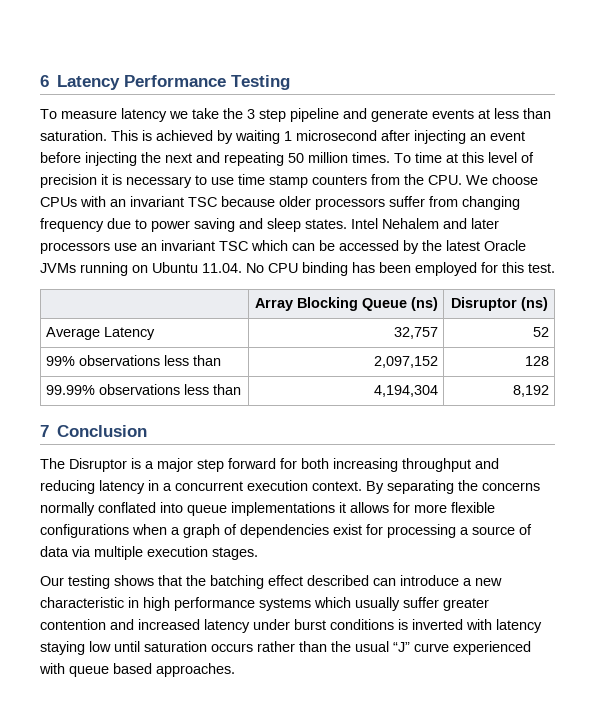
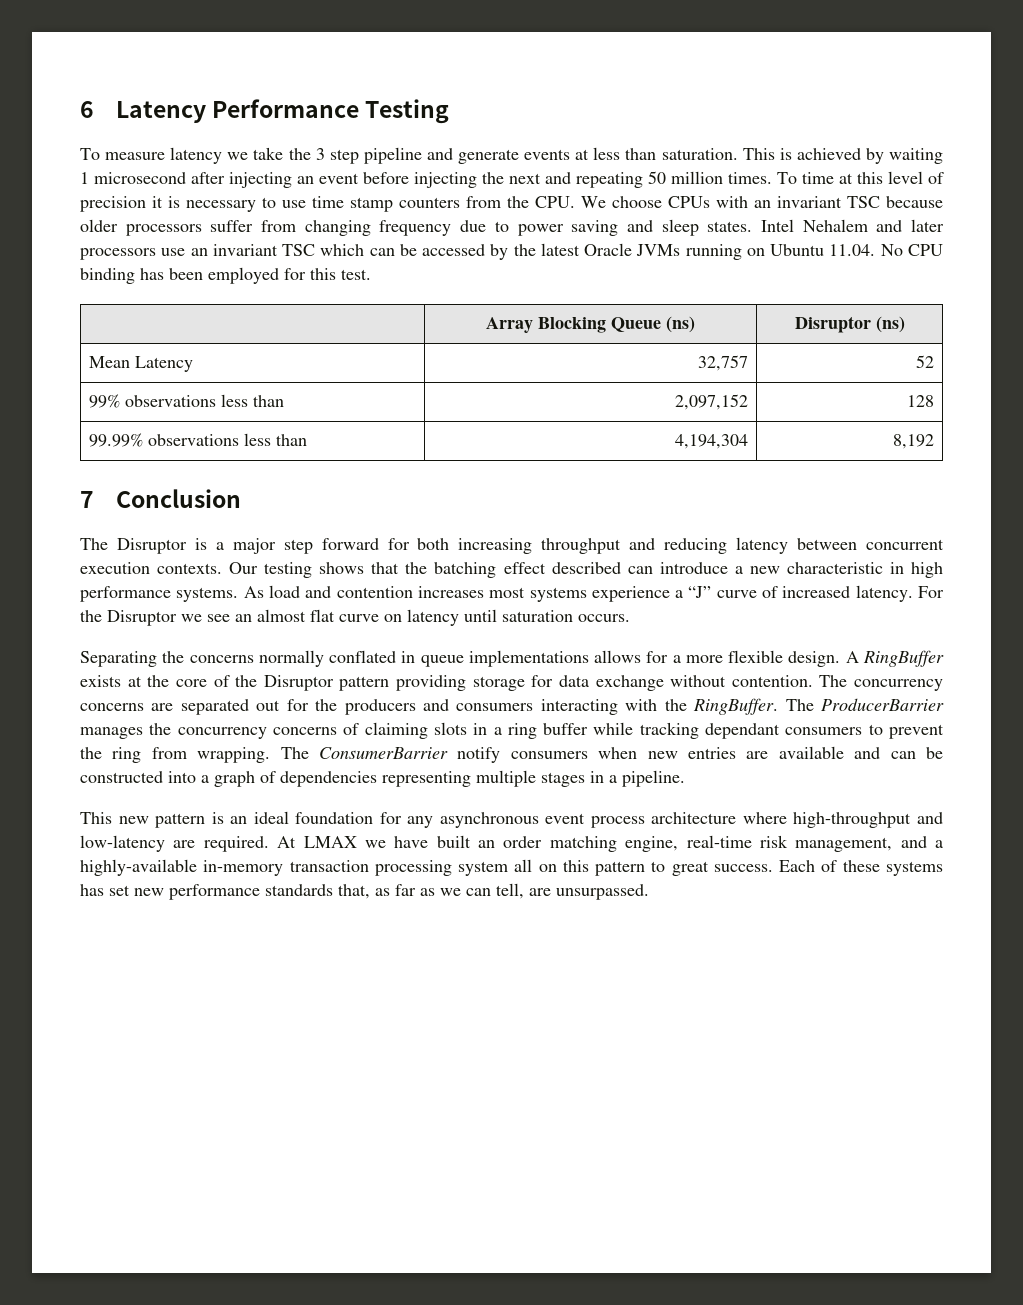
- Average Latency | 32,757 | 52
+ Mean Latency | 32,757 | 52
- The Disruptor is a major step forward for both increasing throughput and reducing latency in a concurrent execution context. By separating the concerns normally conflated into queue implementations it allows for more flexible configurations when a graph of dependencies exist for processing a source of data via multiple execution stages.
- Our testing shows that the batching effect described can introduce a new characteristic in high performance systems which usually suffer greater contention and increased latency under burst conditions is inverted with latency staying low until saturation occurs rather than the usual “J” curve experienced with queue based approaches.
+ The Disruptor is a major step forward for both increasing throughput and reducing latency between concurrent execution contexts. Our testing shows that the batching effect described can introduce a new characteristic in high performance systems. As load and contention increases most systems experience a “J” curve of increased latency. For the Disruptor we see an almost flat curve on latency until saturation occurs.
+ Separating the concerns normally conflated in queue implementations allows for a more flexible design. A RingBuffer exists at the core of the Disruptor pattern providing storage for data exchange without contention. The concurrency concerns are separated out for the producers and consumers interacting with the RingBuffer. The ProducerBarrier manages the concurrency concerns of claiming slots in a ring buffer while tracking dependant consumers to prevent the ring from wrapping. The ConsumerBarrier notify consumers when new entries are available and can be constructed into a graph of dependencies representing multiple stages in a pipeline.
+ This new pattern is an ideal foundation for any asynchronous event process architecture where high-throughput and low-latency are required. At LMAX we have built an order matching engine, real-time risk management, and a highly-available in-memory transaction processing system all on this pattern to great success. Each of these systems has set new performance standards that, as far as we can tell, are unsurpassed.

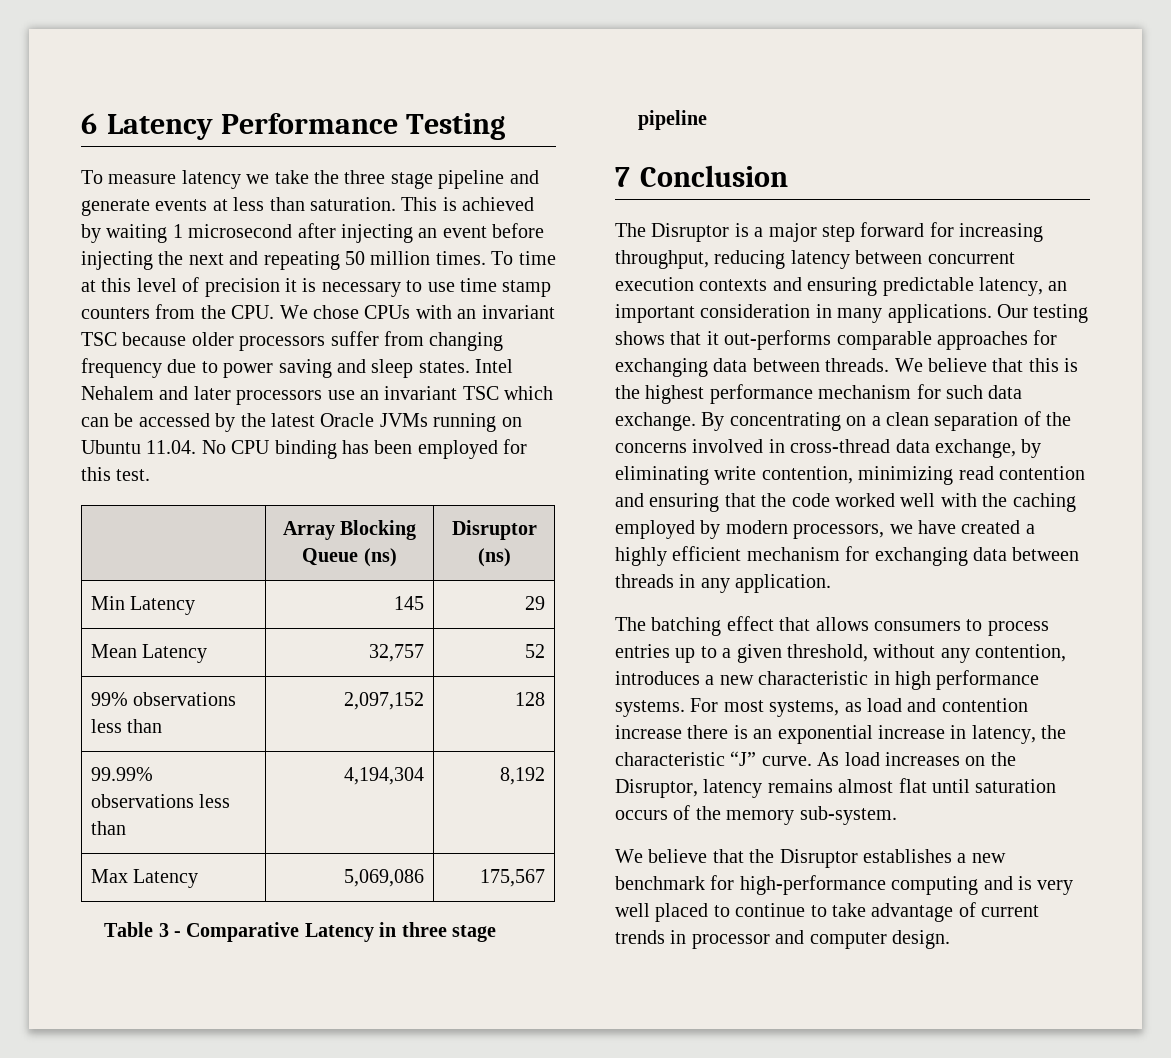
- To measure latency we take the 3 step pipeline and generate events at less than saturation.
+ To measure latency we take the three stage pipeline and generate events at less than saturation.
- To time at this level of precision it is necessary to use time stamp counters from the CPU. We choose CPUs with an invariant TSC because older processors suffer from changing frequency due to power saving and sleep states.
+ To time at this level of precision it is necessary to use time stamp counters from the CPU. We chose CPUs with an invariant TSC because older processors suffer from changing frequency due to power saving and sleep states.
+ Min Latency | 145 | 29
+ Max Latency | 5,069,086 | 175,567
+ Table 3 - Comparative Latency in three stage pipeline
- The Disruptor is a major step forward for both increasing throughput and reducing latency between concurrent execution contexts. Our testing shows that the batching effect described can introduce a new characteristic in high performance systems.
+ The Disruptor is a major step forward for increasing throughput, reducing latency between concurrent execution contexts and ensuring predictable latency, an important consideration in many applications. Our testing shows that it out-performs comparable approaches for exchanging data between threads. We believe that this is the highest performance mechanism for such data exchange. By concentrating on a clean separation of the concerns involved in cross-thread data exchange, by eliminating write contention, minimizing read contention and ensuring that the code worked well with the caching employed by modern processors, we have created a highly efficient mechanism for exchanging data between threads in any application.
+ The batching effect that allows consumers to process entries up to a given threshold, without any contention, introduces a new characteristic in high performance systems.
- As load and contention increases most systems experience a “J” curve of increased latency. For the Disruptor we see an almost flat curve on latency until saturation occurs.
- Separating the concerns normally conflated in queue implementations allows for a more flexible design. A RingBuffer exists at the core of the Disruptor pattern providing storage for data exchange without contention. The concurrency concerns are separated out for the producers and consumers interacting with the RingBuffer. The ProducerBarrier manages the concurrency concerns of claiming slots in a ring buffer while tracking dependant consumers to prevent the ring from wrapping. The ConsumerBarrier notify consumers when new entries are available and can be constructed into a graph of dependencies representing multiple stages in a pipeline.
- This new pattern is an ideal foundation for any asynchronous event process architecture where high-throughput and low-latency are required. At LMAX we have built an order matching engine, real-time risk management, and a highly-available in-memory transaction processing system all on this pattern to great success. Each of these systems has set new performance standards that, as far as we can tell, are unsurpassed.
+ For most systems, as load and contention increase there is an exponential increase in latency, the characteristic “J” curve. As load increases on the Disruptor, latency remains almost flat until saturation occurs of the memory sub-system.
+ We believe that the Disruptor establishes a new benchmark for high-performance computing and is very well placed to continue to take advantage of current trends in processor and computer design.

